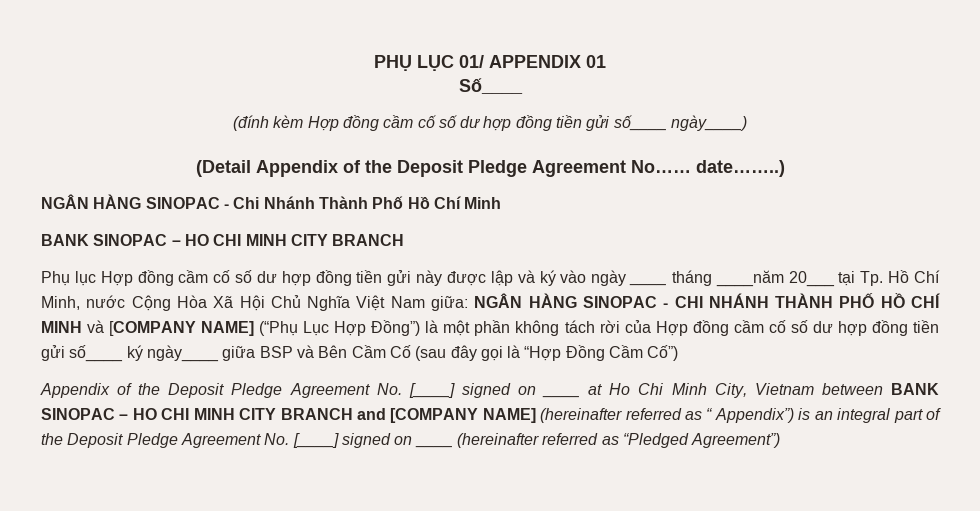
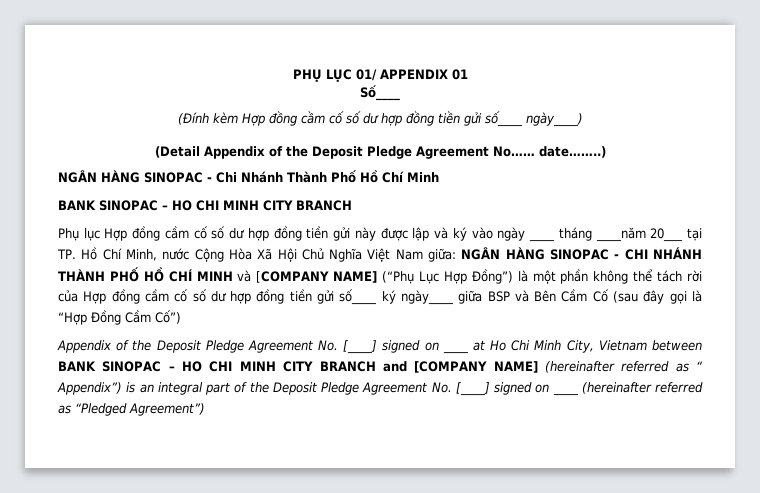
- (đính kèm Hợp đồng cầm cố số dư hợp đồng tiền gửi số____ ngày____)
+ (Đính kèm Hợp đồng cầm cố số dư hợp đồng tiền gửi số____ ngày____)
- Phụ lục Hợp đồng cầm cố số dư hợp đồng tiền gửi này được lập và ký vào ngày ____ tháng ____năm 20___ tại Tp. Hồ Chí Minh, nước Cộng Hòa Xã Hội Chủ Nghĩa Việt Nam giữa:
+ Phụ lục Hợp đồng cầm cố số dư hợp đồng tiền gửi này được lập và ký vào ngày ____ tháng ____năm 20___ tại TP. Hồ Chí Minh, nước Cộng Hòa Xã Hội Chủ Nghĩa Việt Nam giữa:
- NGÂN HÀNG SINOPAC - CHI NHÁNH THÀNH PHỐ HỒ CHÍ MINH và [COMPANY NAME] (“Phụ Lục Hợp Đồng”) là một phần không tách rời của Hợp đồng cầm cố số dư hợp đồng tiền gửi số____ ký ngày____ giữa BSP và Bên Cầm Cố (sau đây gọi là “Hợp Đồng Cầm Cố”)
+ NGÂN HÀNG SINOPAC - CHI NHÁNH THÀNH PHỐ HỒ CHÍ MINH và [COMPANY NAME] (“Phụ Lục Hợp Đồng”) là một phần không thể tách rời của Hợp đồng cầm cố số dư hợp đồng tiền gửi số____ ký ngày____ giữa BSP và Bên Cầm Cố (sau đây gọi là “Hợp Đồng Cầm Cố”)

